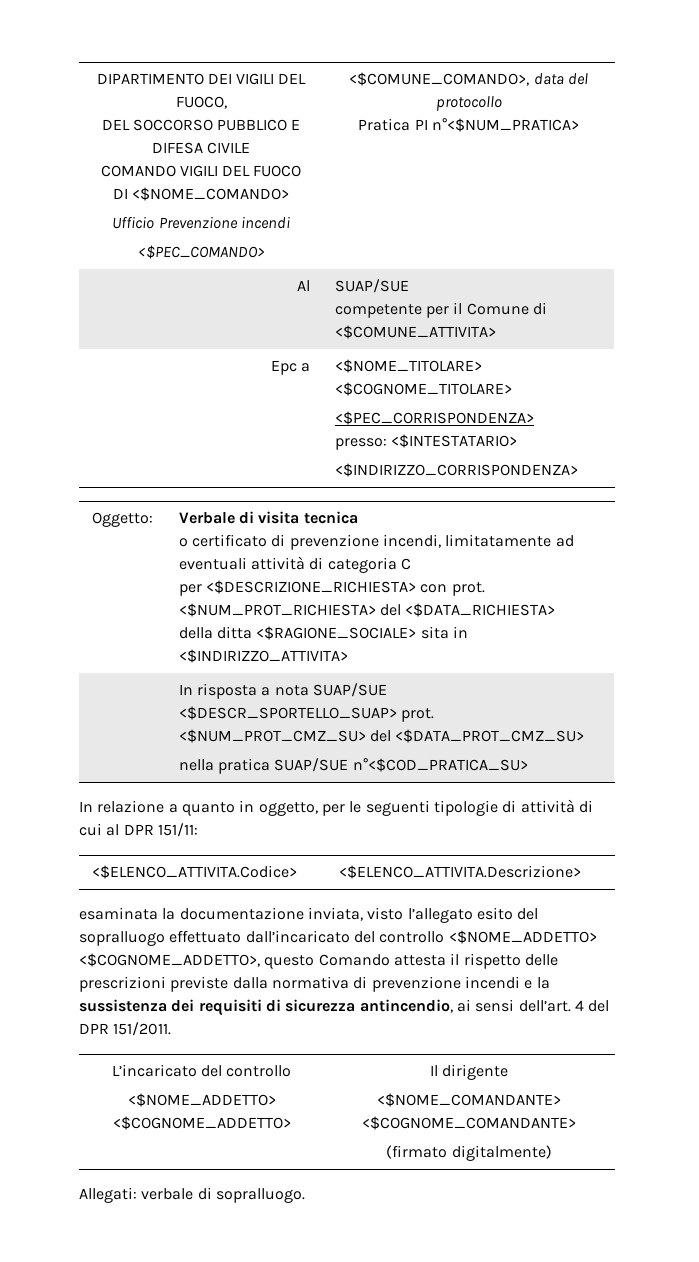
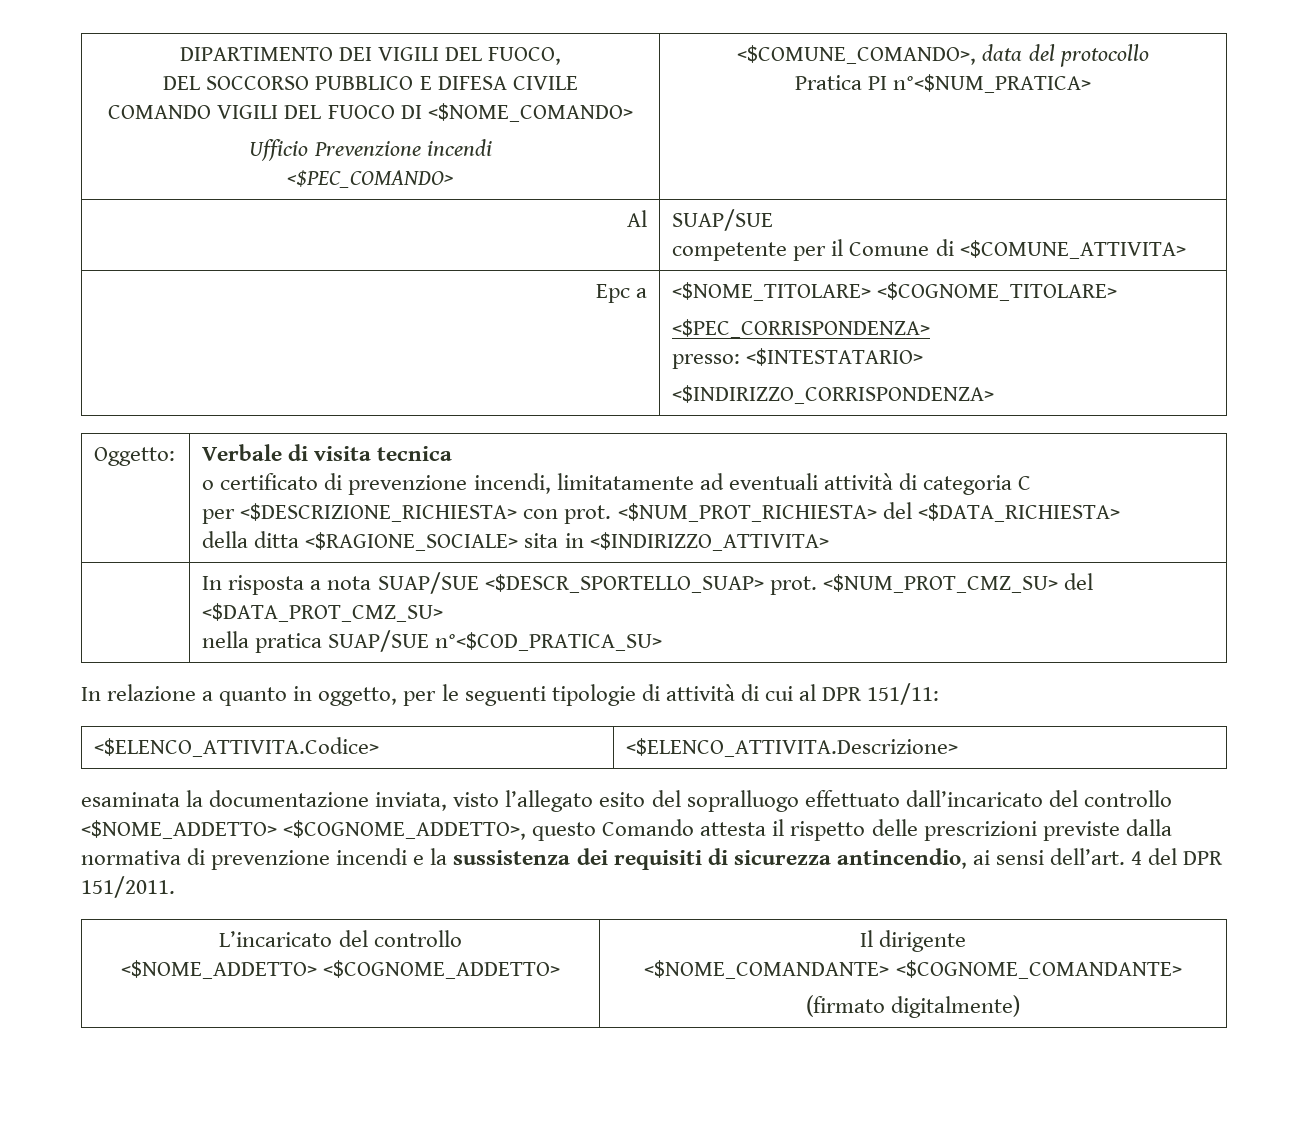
- Allegati: verbale di sopralluogo.

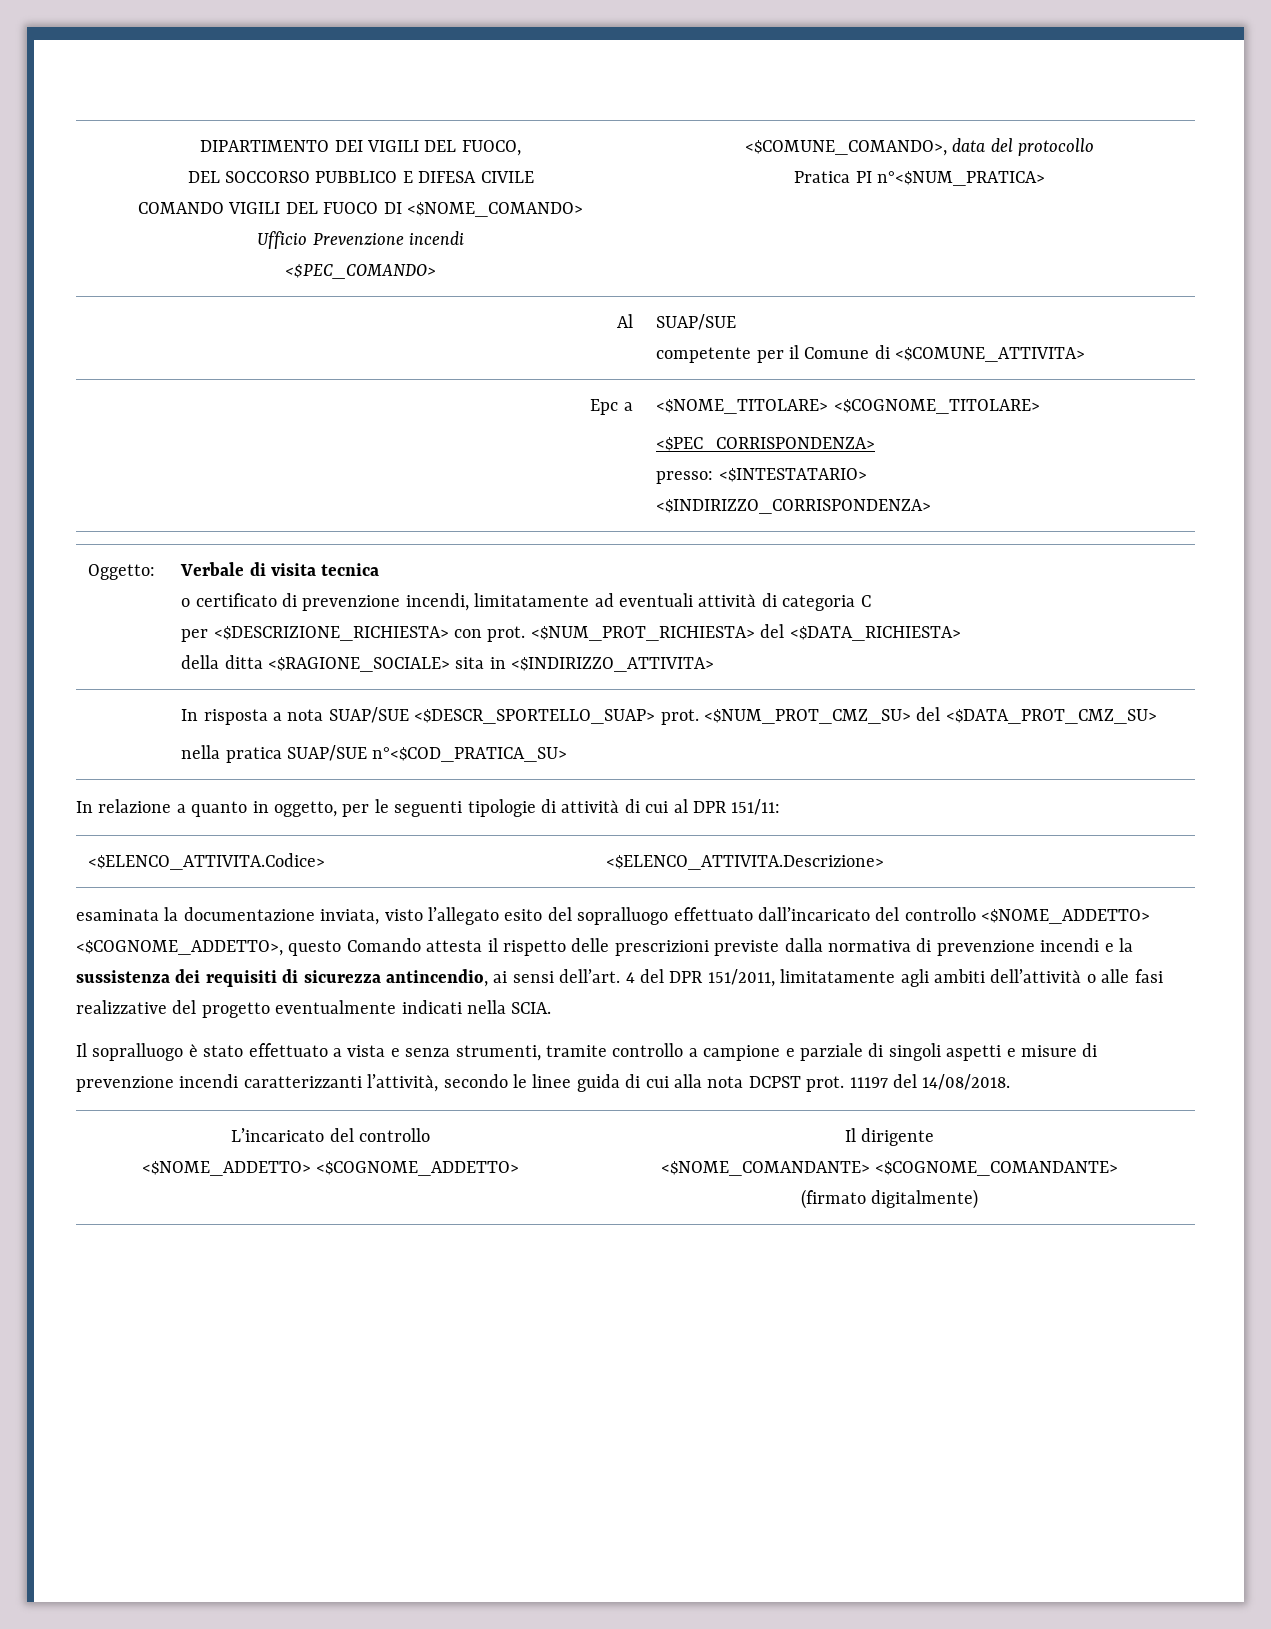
- 4 del DPR 151/2011.
+ 4 del DPR 151/2011, limitatamente agli ambiti dell’attività o alle fasi realizzative del progetto eventualmente indicati nella SCIA.
+ Il sopralluogo è stato effettuato a vista e senza strumenti, tramite controllo a campione e parziale di singoli aspetti e misure di prevenzione incendi caratterizzanti l’attività, secondo le linee guida di cui alla nota DCPST prot. 11197 del 14/08/2018.

